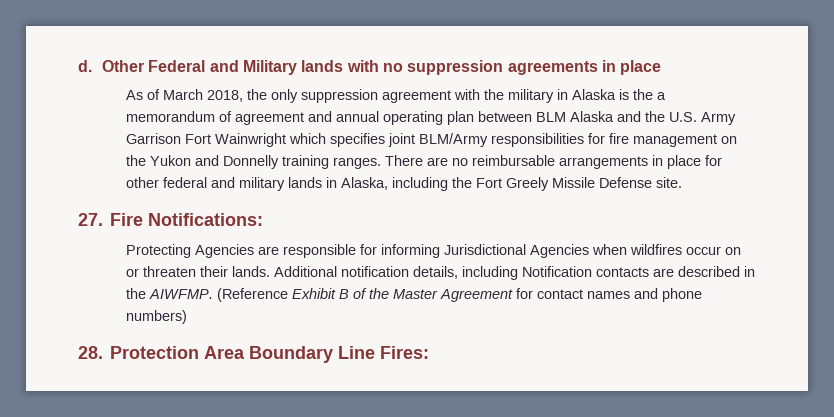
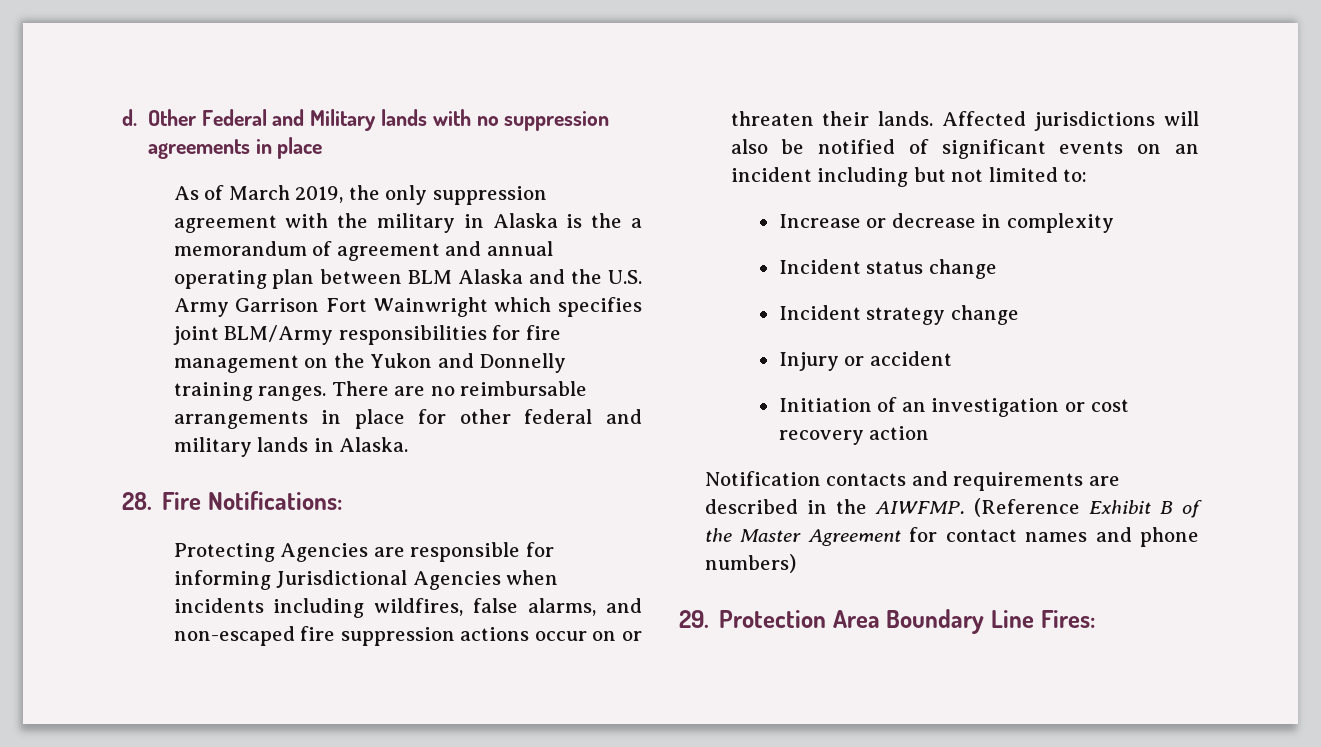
- As of March 2018, the only suppression agreement with the military in Alaska is the a memorandum of agreement and annual operating plan between BLM Alaska and the U.S. Army Garrison Fort Wainwright which specifies joint BLM/Army responsibilities for fire management on the Yukon and Donnelly training ranges.
+ As of March 2019, the only suppression agreement with the military in Alaska is the a memorandum of agreement and annual operating plan between BLM Alaska and the U.S. Army Garrison Fort Wainwright which specifies joint BLM/Army responsibilities for fire management on the Yukon and Donnelly training ranges.
- There are no reimbursable arrangements in place for other federal and military lands in Alaska, including the Fort Greely Missile Defense site.
- 27. Fire Notifications:
+ There are no reimbursable arrangements in place for other federal and military lands in Alaska.
+ 28. Fire Notifications:
- Protecting Agencies are responsible for informing Jurisdictional Agencies when wildfires occur on or threaten their lands.
+ Protecting Agencies are responsible for informing Jurisdictional Agencies when incidents including wildfires, false alarms, and non-escaped fire suppression actions occur on or threaten their lands.
- Additional notification details, including Notification contacts are described in the AIWFMP.
+ Affected jurisdictions will also be notified of significant events on an incident including but not limited to:
+ Increase or decrease in complexity
+ Incident status change
+ Incident strategy change
+ Injury or accident
+ Initiation of an investigation or cost recovery action
+ Notification contacts and requirements are described in the AIWFMP.
- 28. Protection Area Boundary Line Fires:
+ 29. Protection Area Boundary Line Fires:

